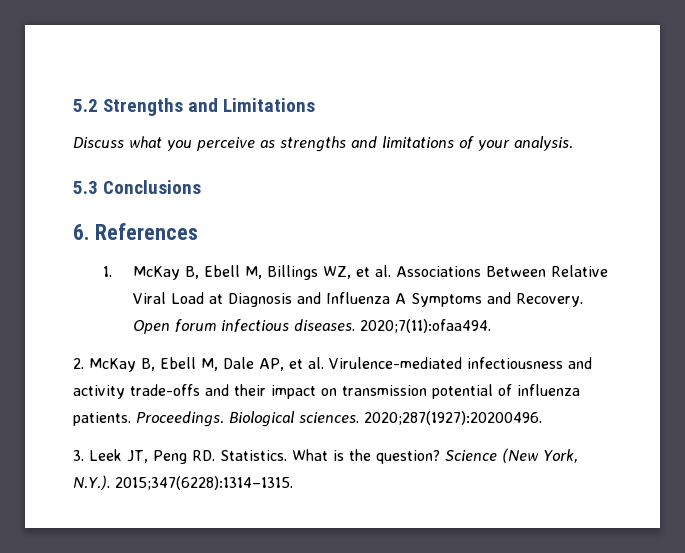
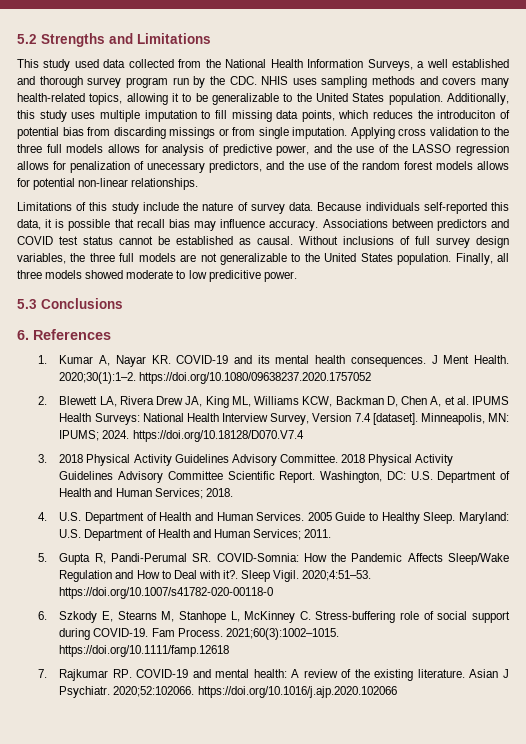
- Discuss what you perceive as strengths and limitations of your analysis.
+ This study used data collected from the National Health Information Surveys, a well established and thorough survey program run by the CDC. NHIS uses sampling methods and covers many health-related topics, allowing it to be generalizable to the United States population. Additionally, this study uses multiple imputation to fill missing data points, which reduces the introduciton of potential bias from discarding missings or from single imputation. Applying cross validation to the three full models allows for analysis of predictive power, and the use of the LASSO regression allows for penalization of unecessary predictors, and the use of the random forest models allows for potential non-linear relationships.
+ Limitations of this study include the nature of survey data. Because individuals self-reported this data, it is possible that recall bias may influence accuracy. Associations between predictors and COVID test status cannot be established as causal. Without inclusions of full survey design variables, the three full models are not generalizable to the United States population. Finally, all three models showed moderate to low predicitive power.
- 1. McKay B, Ebell M, Billings WZ, et al. Associations Between Relative Viral Load at Diagnosis and Influenza A Symptoms and Recovery. Open forum infectious diseases. 2020;7(11):ofaa494.
- 2. McKay B, Ebell M, Dale AP, et al. Virulence-mediated infectiousness and activity trade-offs and their impact on transmission potential of influenza patients. Proceedings. Biological sciences. 2020;287(1927):20200496.
- 3. Leek JT, Peng RD. Statistics. What is the question? Science (New York, N.Y.). 2015;347(6228):1314–1315.
+ 1. Kumar A, Nayar KR. COVID-19 and its mental health consequences. J Ment Health. 2020;30(1):1–2. https://doi.org/10.1080/09638237.2020.1757052
+ 2. Blewett LA, Rivera Drew JA, King ML, Williams KCW, Backman D, Chen A, et al. IPUMS Health Surveys: National Health Interview Survey, Version 7.4 [dataset]. Minneapolis, MN: IPUMS; 2024. https://doi.org/10.18128/D070.V7.4
+ 3. 2018 Physical Activity Guidelines Advisory Committee. 2018 Physical Activity Guidelines Advisory Committee Scientific Report. Washington, DC: U.S. Department of Health and Human Services; 2018.
+ 4. U.S. Department of Health and Human Services. 2005 Guide to Healthy Sleep. Maryland: U.S. Department of Health and Human Services; 2011.
+ 5. Gupta R, Pandi-Perumal SR. COVID-Somnia: How the Pandemic Affects Sleep/Wake Regulation and How to Deal with it?. Sleep Vigil. 2020;4:51–53. https://doi.org/10.1007/s41782-020-00118-0
+ 6. Szkody E, Stearns M, Stanhope L, McKinney C. Stress-buffering role of social support during COVID-19. Fam Process. 2021;60(3):1002–1015. https://doi.org/10.1111/famp.12618
+ 7. Rajkumar RP. COVID-19 and mental health: A review of the existing literature. Asian J Psychiatr. 2020;52:102066. https://doi.org/10.1016/j.ajp.2020.102066

